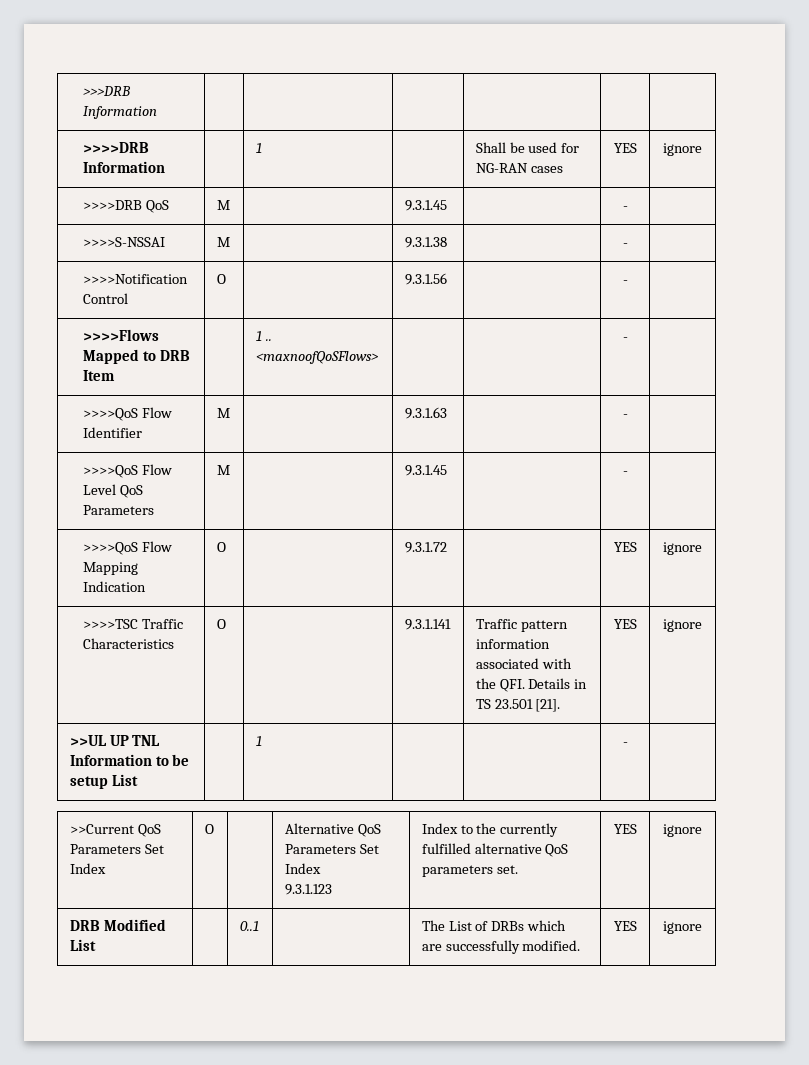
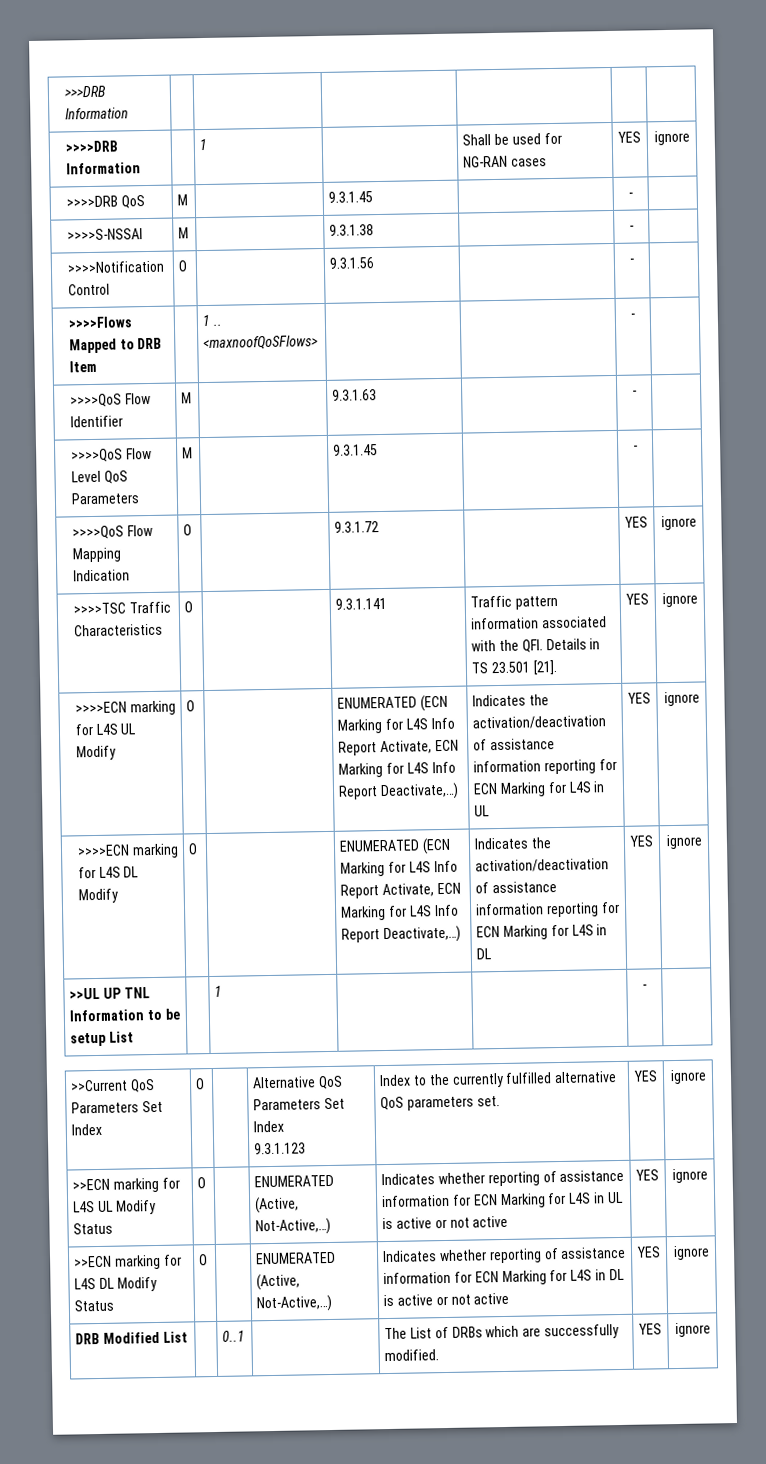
+ >>>>ECN marking for L4S UL Modify | O | | ENUMERATED (ECN Marking for L4S Info Report Activate, ECN Marking for L4S Info Report Deactivate,…) | Indicates the activation/deactivation of assistance information reporting for ECN Marking for L4S in UL | YES | ignore
+ >>>>ECN marking for L4S DL Modify | O | | ENUMERATED (ECN Marking for L4S Info Report Activate, ECN Marking for L4S Info Report Deactivate,…) | Indicates the activation/deactivation of assistance information reporting for ECN Marking for L4S in DL | YES | ignore
+ >>ECN marking for L4S UL Modify Status | O | | ENUMERATED (Active, Not-Active,…) | Indicates whether reporting of assistance information for ECN Marking for L4S in UL is active or not active | YES | ignore
+ >>ECN marking for L4S DL Modify Status | O | | ENUMERATED (Active, Not-Active,…) | Indicates whether reporting of assistance information for ECN Marking for L4S in DL is active or not active | YES | ignore

